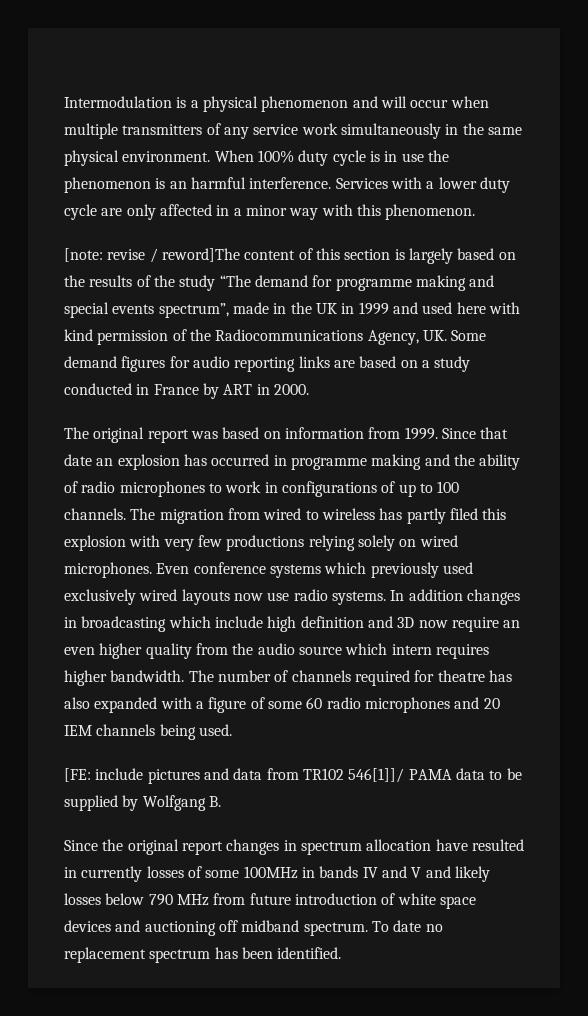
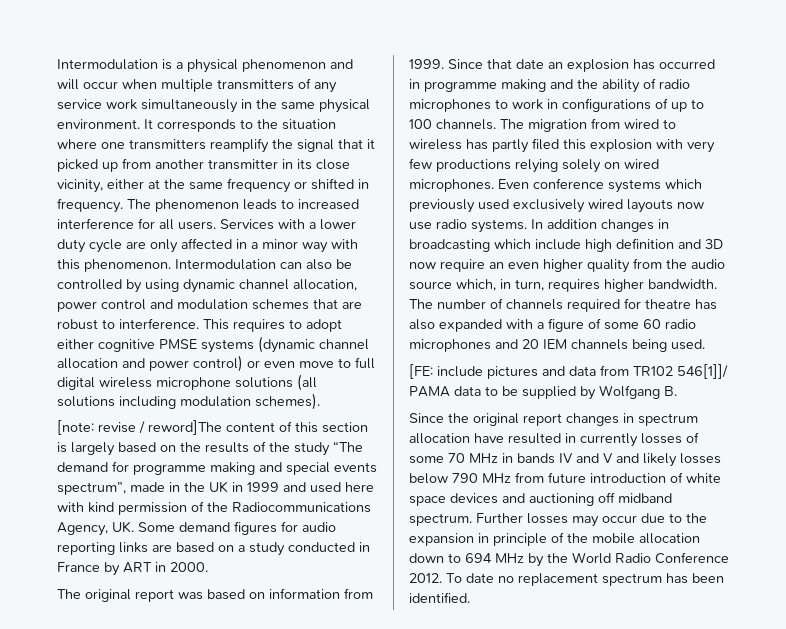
- When 100% duty cycle is in use the phenomenon is an harmful interference.
+ It corresponds to the situation where one transmitters reamplify the signal that it picked up from another transmitter in its close vicinity, either at the same frequency or shifted in frequency. The phenomenon leads to increased interference for all users.
+ Intermodulation can also be controlled by using dynamic channel allocation, power control and modulation schemes that are robust to interference. This requires to adopt either cognitive PMSE systems (dynamic channel allocation and power control) or even move to full digital wireless microphone solutions (all solutions including modulation schemes).
- In addition changes in broadcasting which include high definition and 3D now require an even higher quality from the audio source which intern requires higher bandwidth.
+ In addition changes in broadcasting which include high definition and 3D now require an even higher quality from the audio source which, in turn, requires higher bandwidth.
- Since the original report changes in spectrum allocation have resulted in currently losses of some 100MHz in bands IV and V and likely losses below 790 MHz from future introduction of white space devices and auctioning off midband spectrum.
+ Since the original report changes in spectrum allocation have resulted in currently losses of some 70 MHz in bands IV and V and likely losses below 790 MHz from future introduction of white space devices and auctioning off midband spectrum.
+ Further losses may occur due to the expansion in principle of the mobile allocation down to 694 MHz by the World Radio Conference 2012.

